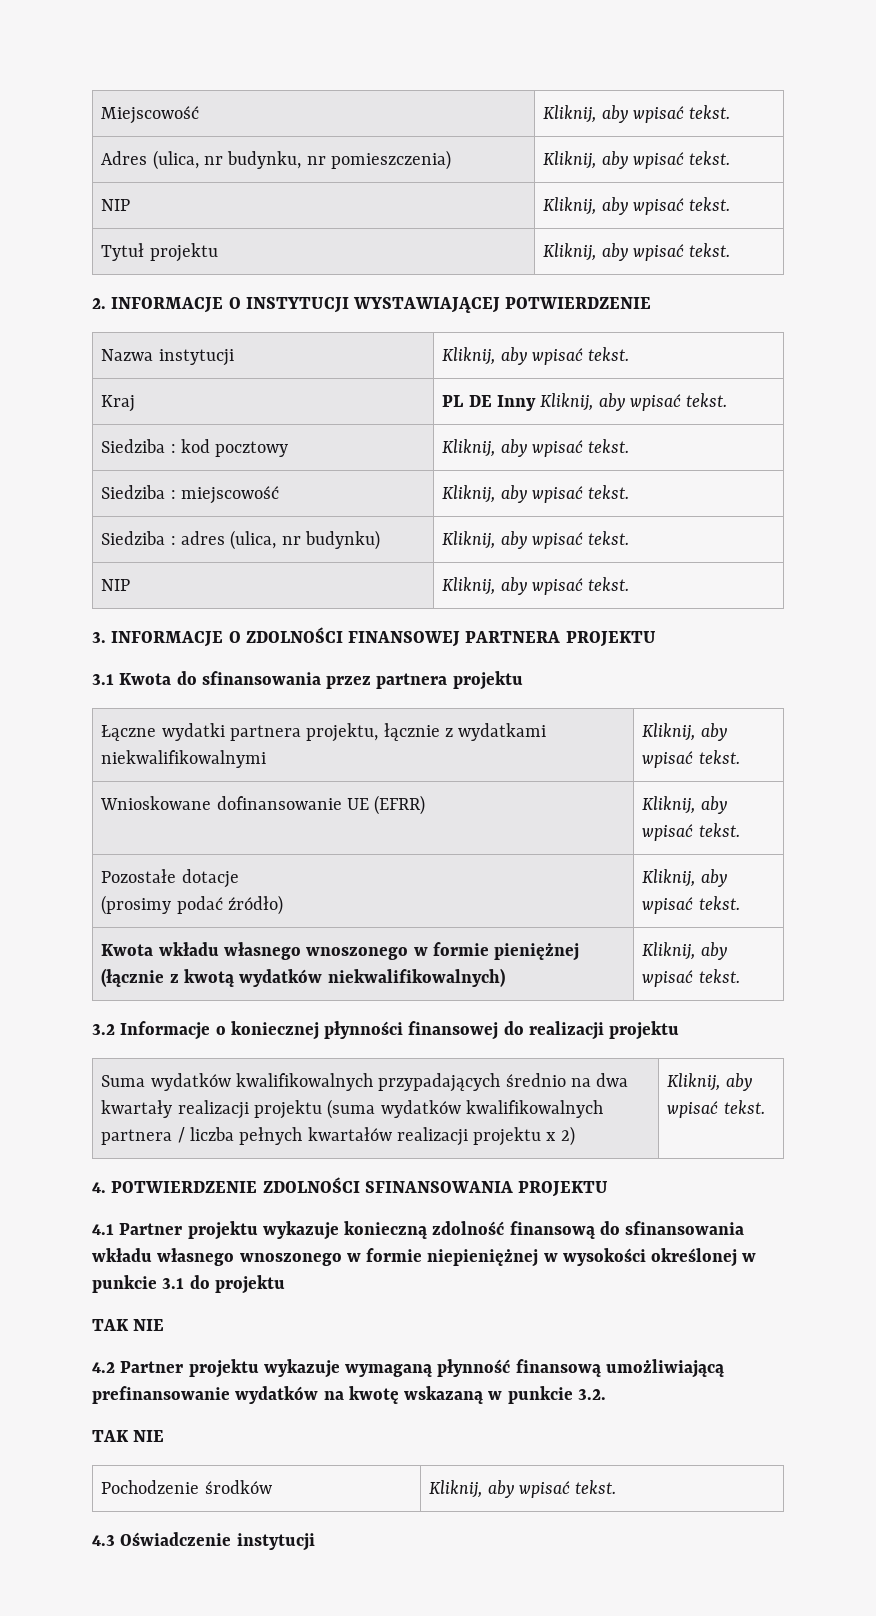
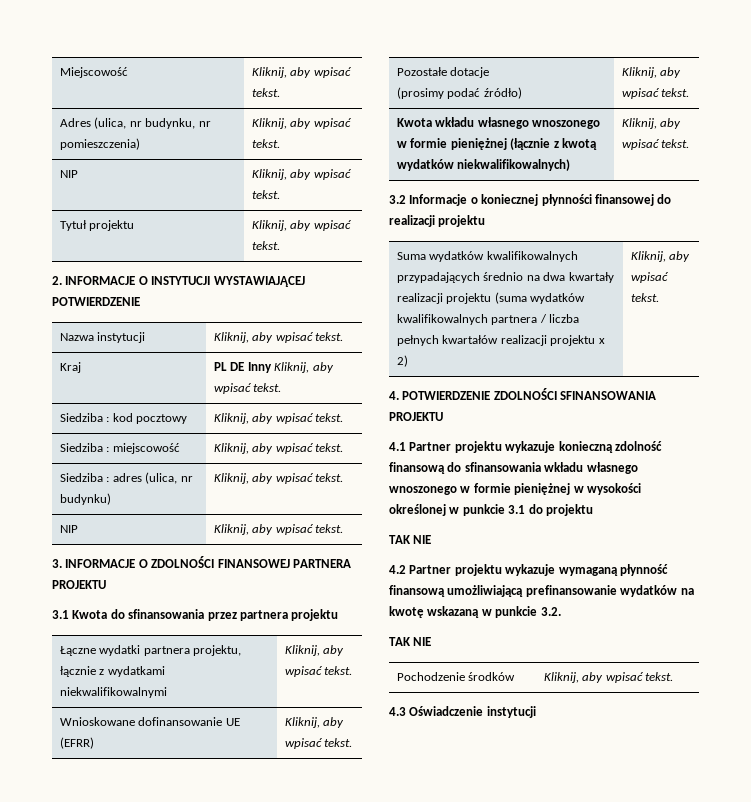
- 4.1 Partner projektu wykazuje konieczną zdolność finansową do sfinansowania wkładu własnego wnoszonego w formie niepieniężnej w wysokości określonej w punkcie 3.1 do projektu
+ 4.1 Partner projektu wykazuje konieczną zdolność finansową do sfinansowania wkładu własnego wnoszonego w formie pieniężnej w wysokości określonej w punkcie 3.1 do projektu

